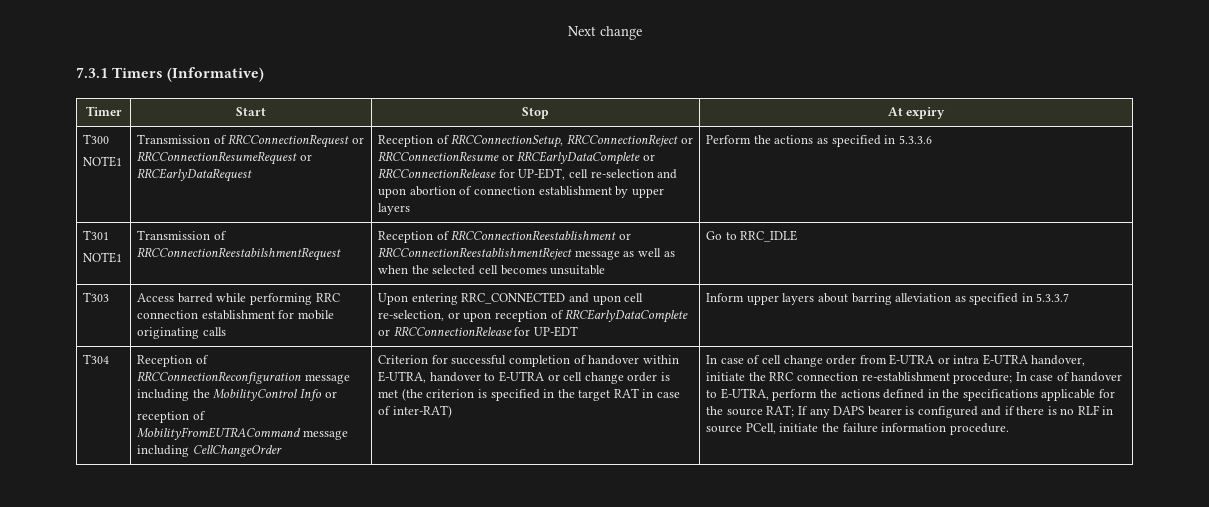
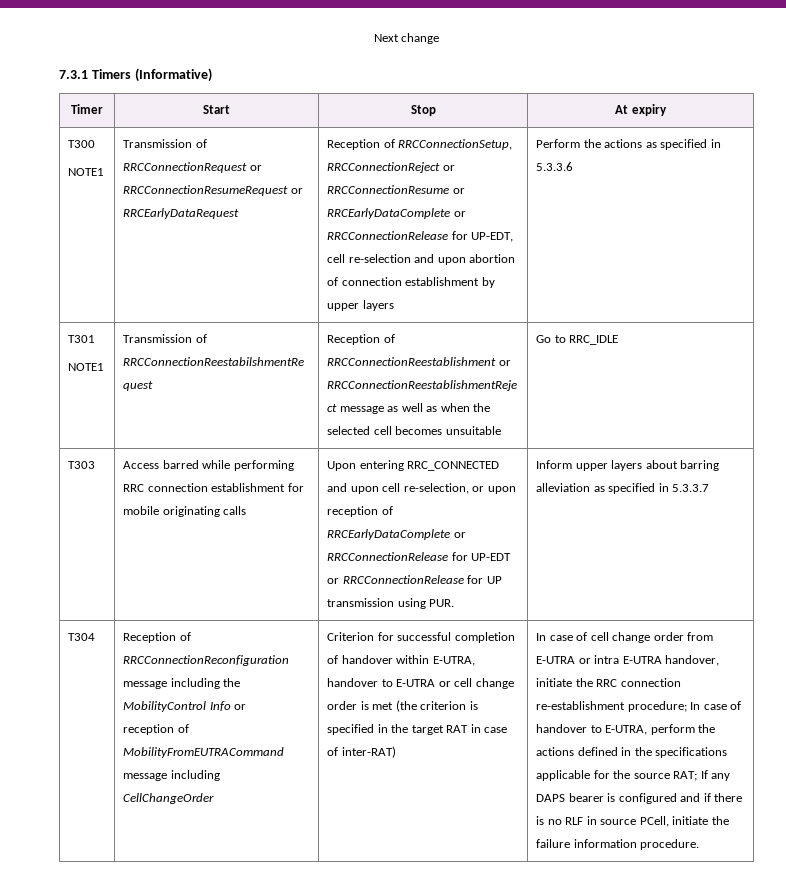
- Upon entering RRC_CONNECTED and upon cell re-selection, or upon reception of RRCEarlyDataComplete or RRCConnectionRelease for UP-EDT
+ Upon entering RRC_CONNECTED and upon cell re-selection, or upon reception of RRCEarlyDataComplete or RRCConnectionRelease for UP-EDT or RRCConnectionRelease for UP transmission using PUR.

